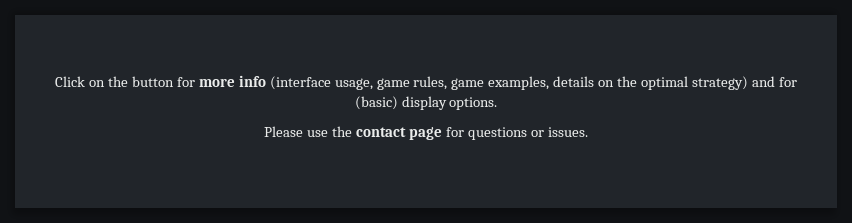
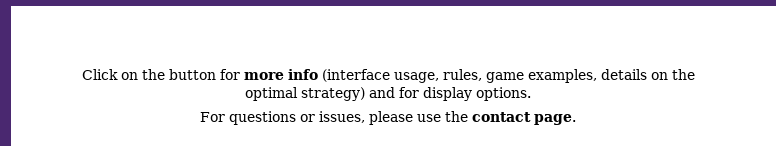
- Click on the button for more info (interface usage, game rules, game examples, details on the optimal strategy) and for (basic) display options.
+ Click on the button for more info (interface usage, rules, game examples, details on the optimal strategy) and for display options.
- Please use the contact page for questions or issues.
+ For questions or issues, please use the contact page.

